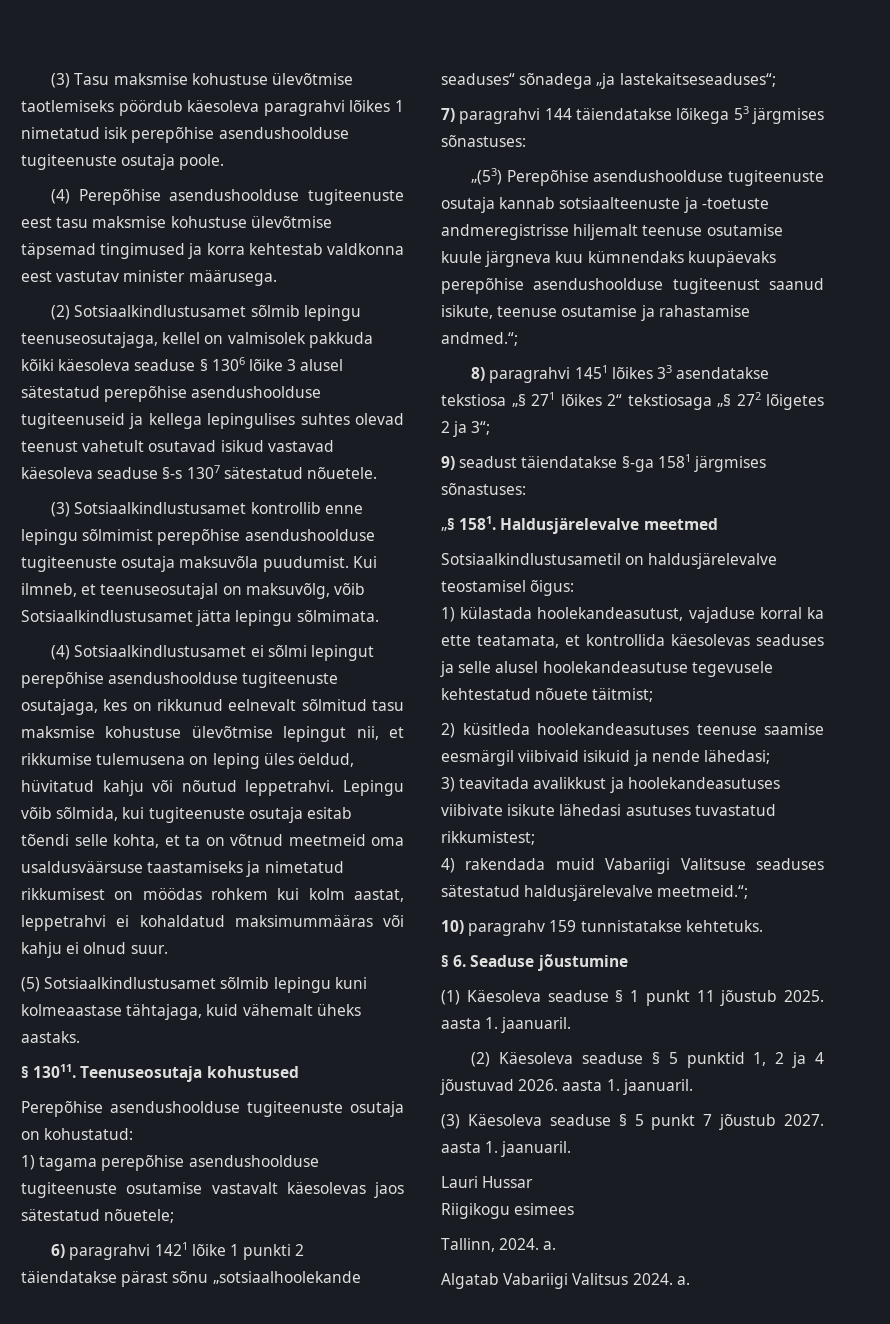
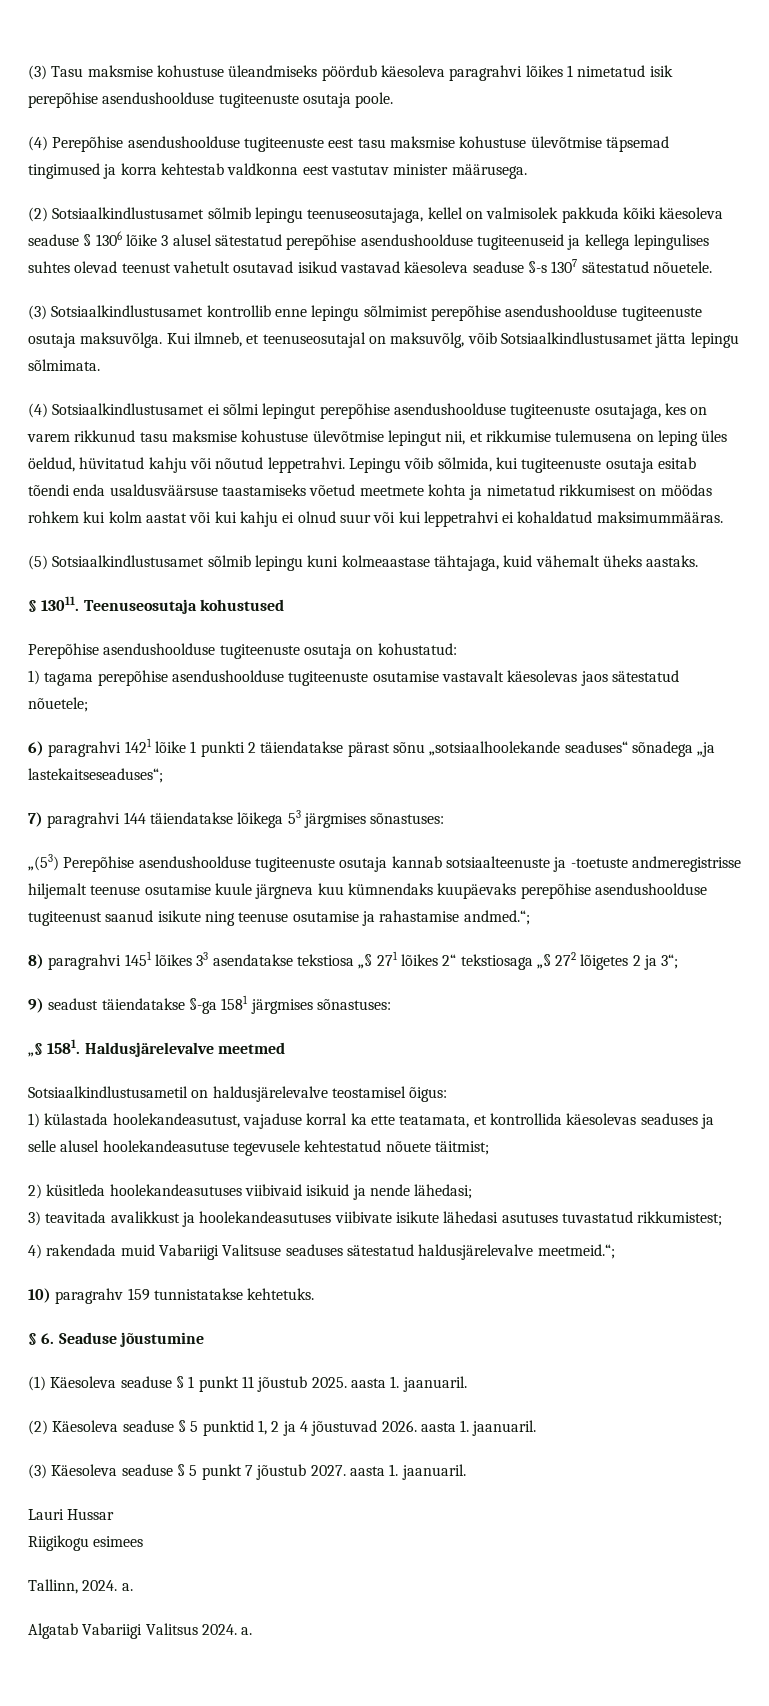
- (3) Tasu maksmise kohustuse ülevõtmise taotlemiseks pöördub käesoleva paragrahvi lõikes 1 nimetatud isik perepõhise asendushoolduse tugiteenuste osutaja poole.
+ (3) Tasu maksmise kohustuse üleandmiseks pöördub käesoleva paragrahvi lõikes 1 nimetatud isik perepõhise asendushoolduse tugiteenuste osutaja poole.
- (3) Sotsiaalkindlustusamet kontrollib enne lepingu sõlmimist perepõhise asendushoolduse tugiteenuste osutaja maksuvõla puudumist.
+ (3) Sotsiaalkindlustusamet kontrollib enne lepingu sõlmimist perepõhise asendushoolduse tugiteenuste osutaja maksuvõlga.
- (4) Sotsiaalkindlustusamet ei sõlmi lepingut perepõhise asendushoolduse tugiteenuste osutajaga, kes on rikkunud eelnevalt sõlmitud tasu maksmise kohustuse ülevõtmise lepingut nii, et rikkumise tulemusena on leping üles öeldud, hüvitatud kahju või nõutud leppetrahvi.
+ (4) Sotsiaalkindlustusamet ei sõlmi lepingut perepõhise asendushoolduse tugiteenuste osutajaga, kes on varem rikkunud tasu maksmise kohustuse ülevõtmise lepingut nii, et rikkumise tulemusena on leping üles öeldud, hüvitatud kahju või nõutud leppetrahvi.
- Lepingu võib sõlmida, kui tugiteenuste osutaja esitab tõendi selle kohta, et ta on võtnud meetmeid oma usaldusväärsuse taastamiseks ja nimetatud rikkumisest on möödas rohkem kui kolm aastat, leppetrahvi ei kohaldatud maksimummääras või kahju ei olnud suur.
+ Lepingu võib sõlmida, kui tugiteenuste osutaja esitab tõendi enda usaldusväärsuse taastamiseks võetud meetmete kohta ja nimetatud rikkumisest on möödas rohkem kui kolm aastat või kui kahju ei olnud suur või kui leppetrahvi ei kohaldatud maksimummääras.
- „(53) Perepõhise asendushoolduse tugiteenuste osutaja kannab sotsiaalteenuste ja -toetuste andmeregistrisse hiljemalt teenuse osutamise kuule järgneva kuu kümnendaks kuupäevaks perepõhise asendushoolduse tugiteenust saanud isikute, teenuse osutamise ja rahastamise andmed.“;
+ „(53) Perepõhise asendushoolduse tugiteenuste osutaja kannab sotsiaalteenuste ja -toetuste andmeregistrisse hiljemalt teenuse osutamise kuule järgneva kuu kümnendaks kuupäevaks perepõhise asendushoolduse tugiteenust saanud isikute ning teenuse osutamise ja rahastamise andmed.“;
- 2) küsitleda hoolekandeasutuses teenuse saamise eesmärgil viibivaid isikuid ja nende lähedasi;
+ 2) küsitleda hoolekandeasutuses viibivaid isikuid ja nende lähedasi;

